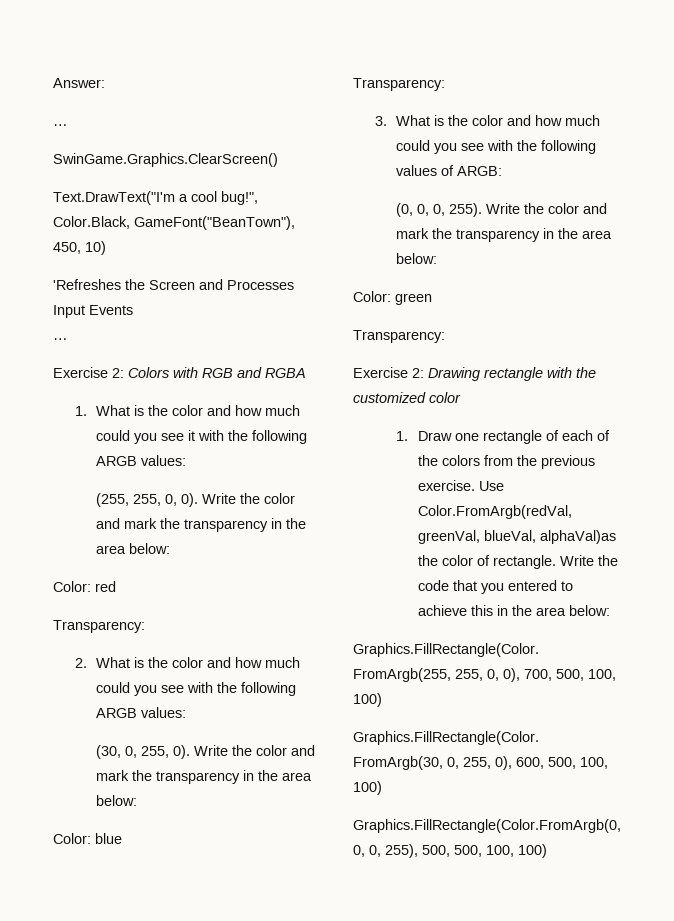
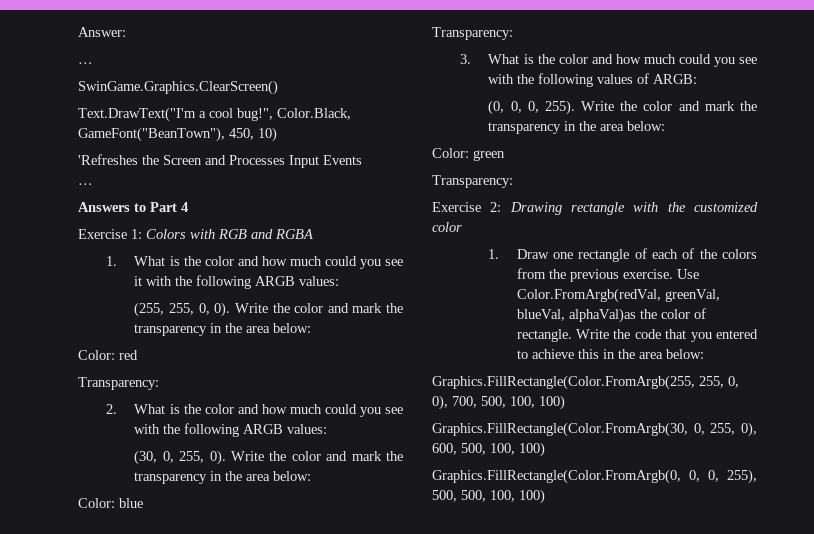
- Exercise 2: Colors with RGB and RGBA
+ Answers to Part 4
+ Exercise 1: Colors with RGB and RGBA

